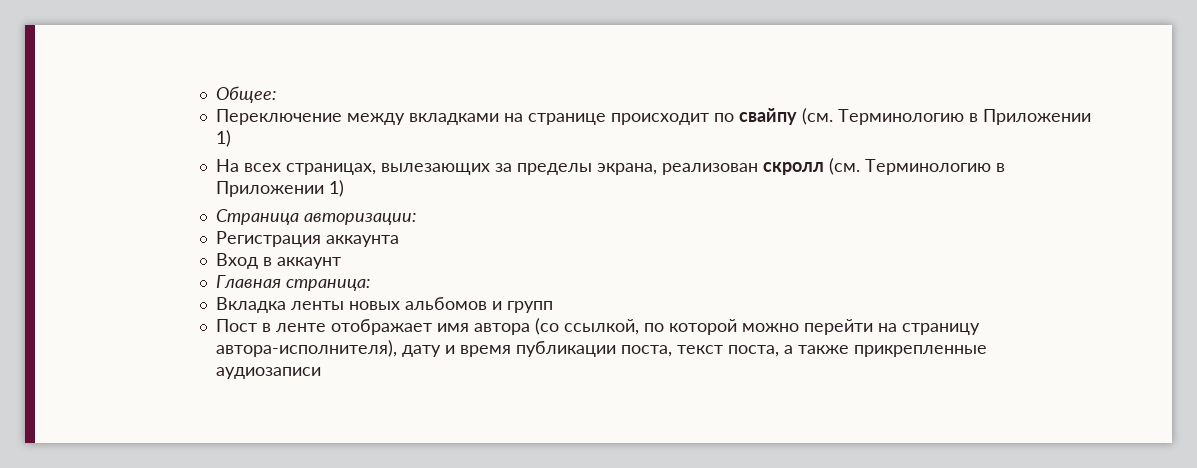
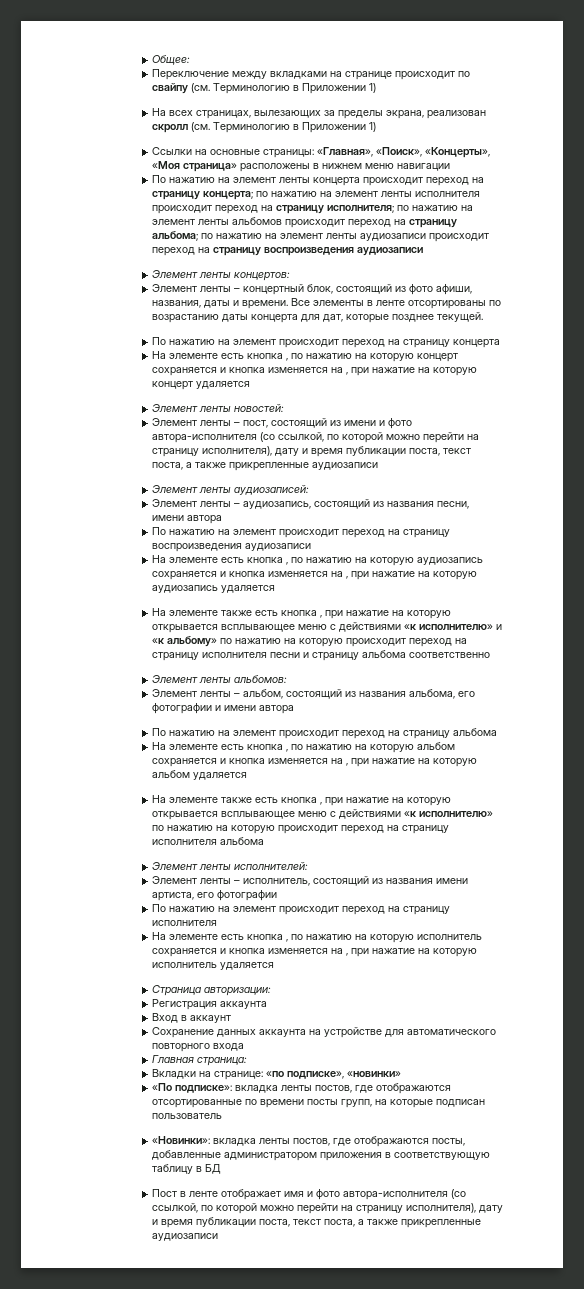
- Страница авторизации:
- Регистрация аккаунта
- Вход в аккаунт
- Главная страница:
- Вкладка ленты новых альбомов и групп
- Пост в ленте отображает имя автора (со ссылкой, по которой можно перейти на страницу автора-исполнителя), дату и время публикации поста, текст поста, а также прикрепленные аудиозаписи
+ Ссылки на основные страницы: «Главная», «Поиск», «Концерты», «Моя страница» расположены в нижнем меню навигации
+ По нажатию на элемент ленты концерта происходит переход на страницу концерта; по нажатию на элемент ленты исполнителя происходит переход на страницу исполнителя; по нажатию на элемент ленты альбомов происходит переход на страницу альбома; по нажатию на элемент ленты аудиозаписи происходит переход на страницу воспроизведения аудиозаписи
+ Элемент ленты концертов:
+ Элемент ленты – концертный блок, состоящий из фото афиши, названия, даты и времени. Все элементы в ленте отсортированы по возрастанию даты концерта для дат, которые позднее текущей.
+ По нажатию на элемент происходит переход на страницу концерта
+ На элементе есть кнопка , по нажатию на которую концерт сохраняется и кнопка изменяется на , при нажатие на которую концерт удаляется
+ Элемент ленты новостей:
+ Элемент ленты – пост, состоящий из имени и фото автора-исполнителя (со ссылкой, по которой можно перейти на страницу исполнителя), дату и время публикации поста, текст поста, а также прикрепленные аудиозаписи
+ Элемент ленты аудиозаписей:
+ Элемент ленты – аудиозапись, состоящий из названия песни, имени автора
+ По нажатию на элемент происходит переход на страницу воспроизведения аудиозаписи
+ На элементе есть кнопка , по нажатию на которую аудиозапись сохраняется и кнопка изменяется на , при нажатие на которую аудиозапись удаляется
+ На элементе также есть кнопка , при нажатие на которую открывается всплывающее меню с действиями «к исполнителю» и «к альбому» по нажатию на которую происходит переход на страницу исполнителя песни и страницу альбома соответственно
+ Элемент ленты альбомов:
+ Элемент ленты – альбом, состоящий из названия альбома, его фотографии и имени автора
+ По нажатию на элемент происходит переход на страницу альбома
+ На элементе есть кнопка , по нажатию на которую альбом сохраняется и кнопка изменяется на , при нажатие на которую альбом удаляется
+ На элементе также есть кнопка , при нажатие на которую открывается всплывающее меню с действиями «к исполнителю» по нажатию на которую происходит переход на страницу исполнителя альбома
+ Элемент ленты исполнителей:
+ Элемент ленты – исполнитель, состоящий из названия имени артиста, его фотографии
+ По нажатию на элемент происходит переход на страницу исполнителя
+ На элементе есть кнопка , по нажатию на которую исполнитель сохраняется и кнопка изменяется на , при нажатие на которую исполнитель удаляется
+ Страница авторизации:
+ Регистрация аккаунта
+ Вход в аккаунт
+ Сохранение данных аккаунта на устройстве для автоматического повторного входа
+ Главная страница:
+ Вкладки на странице: «по подписке», «новинки»
+ «По подписке»: вкладка ленты постов, где отображаются отсортированные по времени посты групп, на которые подписан пользователь
+ «Новинки»: вкладка ленты постов, где отображаются посты, добавленные администратором приложения в соответствующую таблицу в БД
+ Пост в ленте отображает имя и фото автора-исполнителя (со ссылкой, по которой можно перейти на страницу исполнителя), дату и время публикации поста, текст поста, а также прикрепленные аудиозаписи

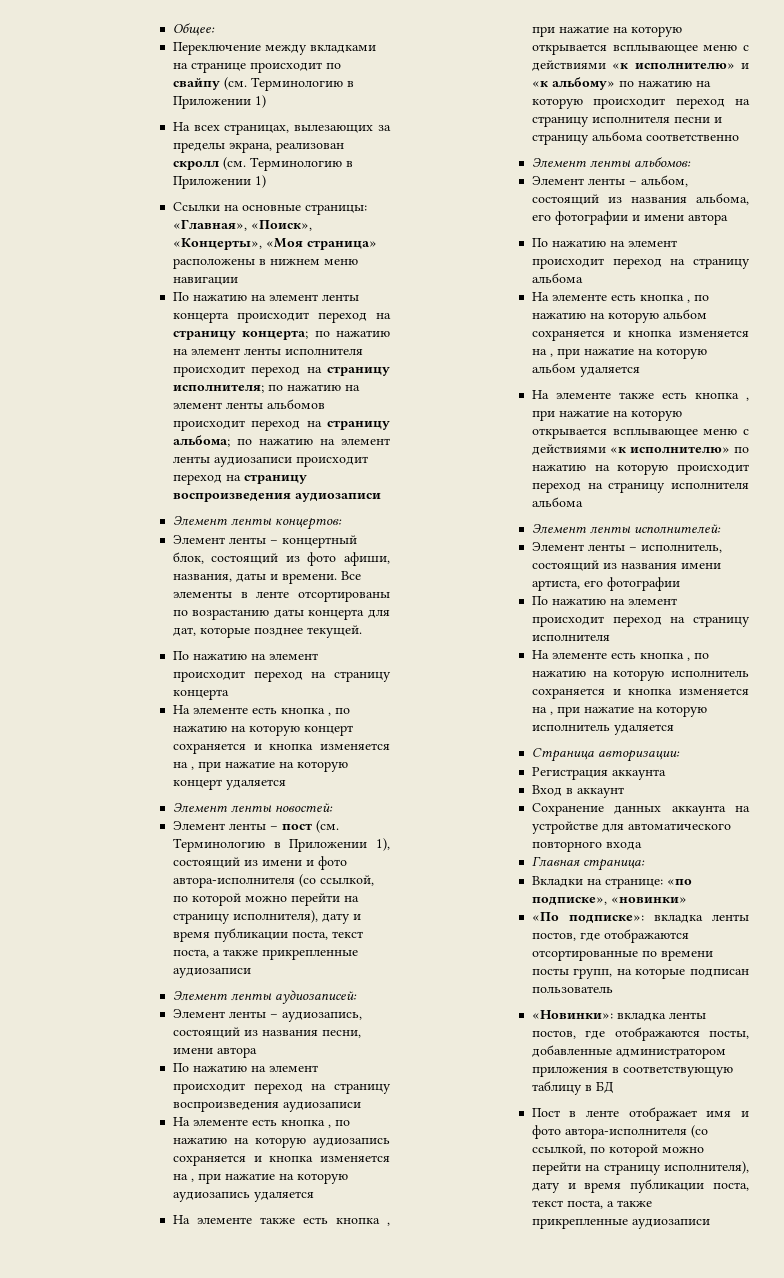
- Элемент ленты – пост, состоящий из имени и фото автора-исполнителя (со ссылкой, по которой можно перейти на страницу исполнителя), дату и время публикации поста, текст поста, а также прикрепленные аудиозаписи
+ Элемент ленты – пост (см. Терминологию в Приложении 1), состоящий из имени и фото автора-исполнителя (со ссылкой, по которой можно перейти на страницу исполнителя), дату и время публикации поста, текст поста, а также прикрепленные аудиозаписи

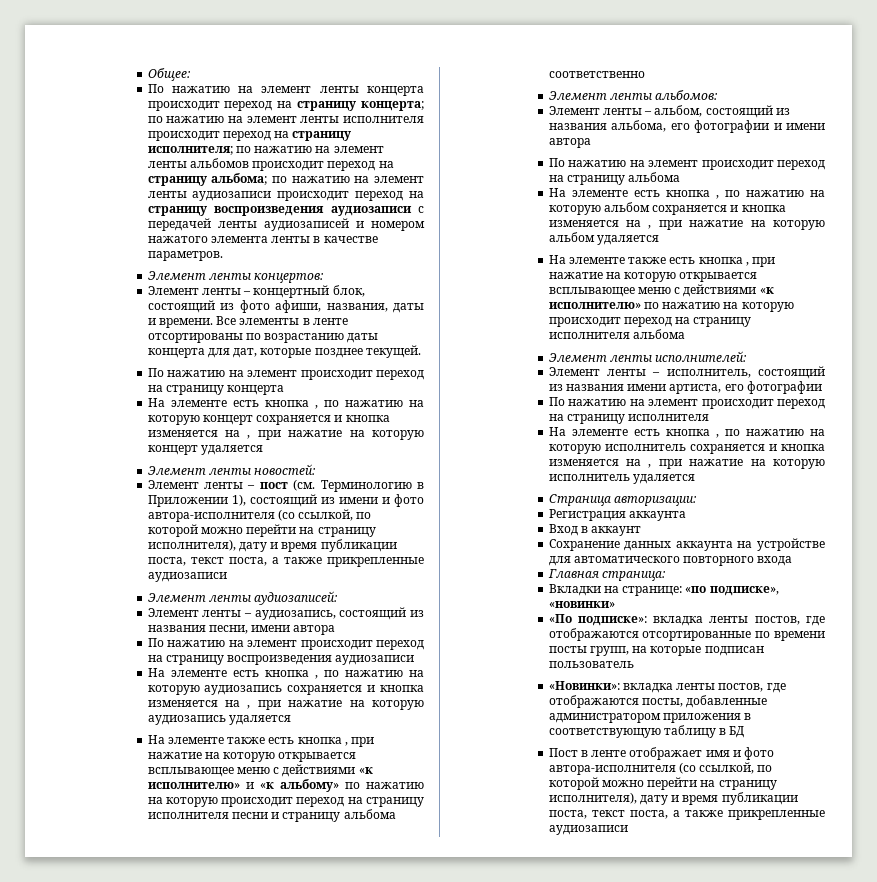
- Переключение между вкладками на странице происходит по свайпу (см. Терминологию в Приложении 1)
- На всех страницах, вылезающих за пределы экрана, реализован скролл (см. Терминологию в Приложении 1)
- Ссылки на основные страницы: «Главная», «Поиск», «Концерты», «Моя страница» расположены в нижнем меню навигации
- По нажатию на элемент ленты концерта происходит переход на страницу концерта; по нажатию на элемент ленты исполнителя происходит переход на страницу исполнителя; по нажатию на элемент ленты альбомов происходит переход на страницу альбома; по нажатию на элемент ленты аудиозаписи происходит переход на страницу воспроизведения аудиозаписи
+ По нажатию на элемент ленты концерта происходит переход на страницу концерта; по нажатию на элемент ленты исполнителя происходит переход на страницу исполнителя; по нажатию на элемент ленты альбомов происходит переход на страницу альбома; по нажатию на элемент ленты аудиозаписи происходит переход на страницу воспроизведения аудиозаписи с передачей ленты аудиозаписей и номером нажатого элемента ленты в качестве параметров.

